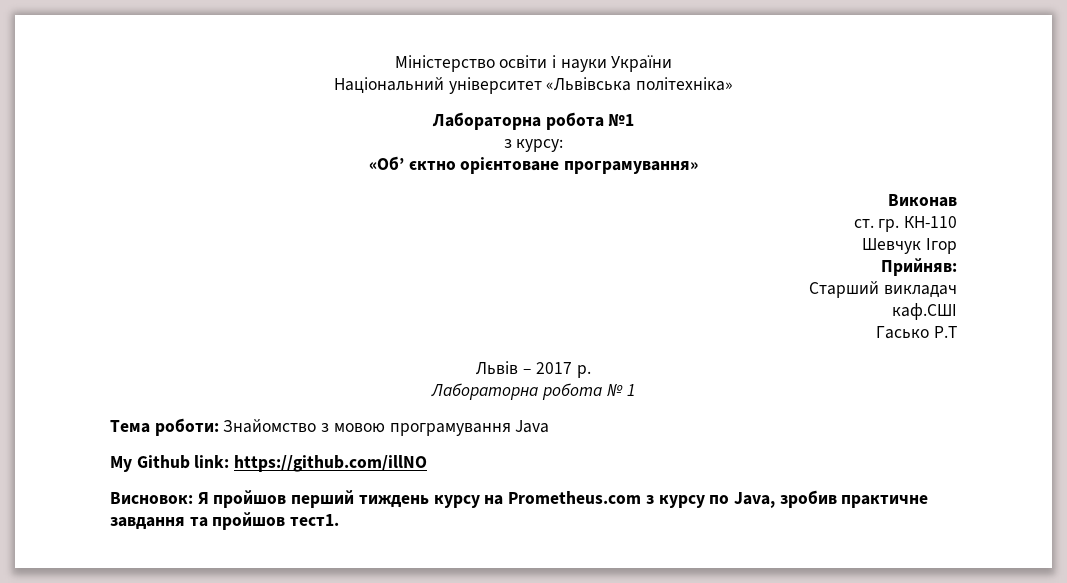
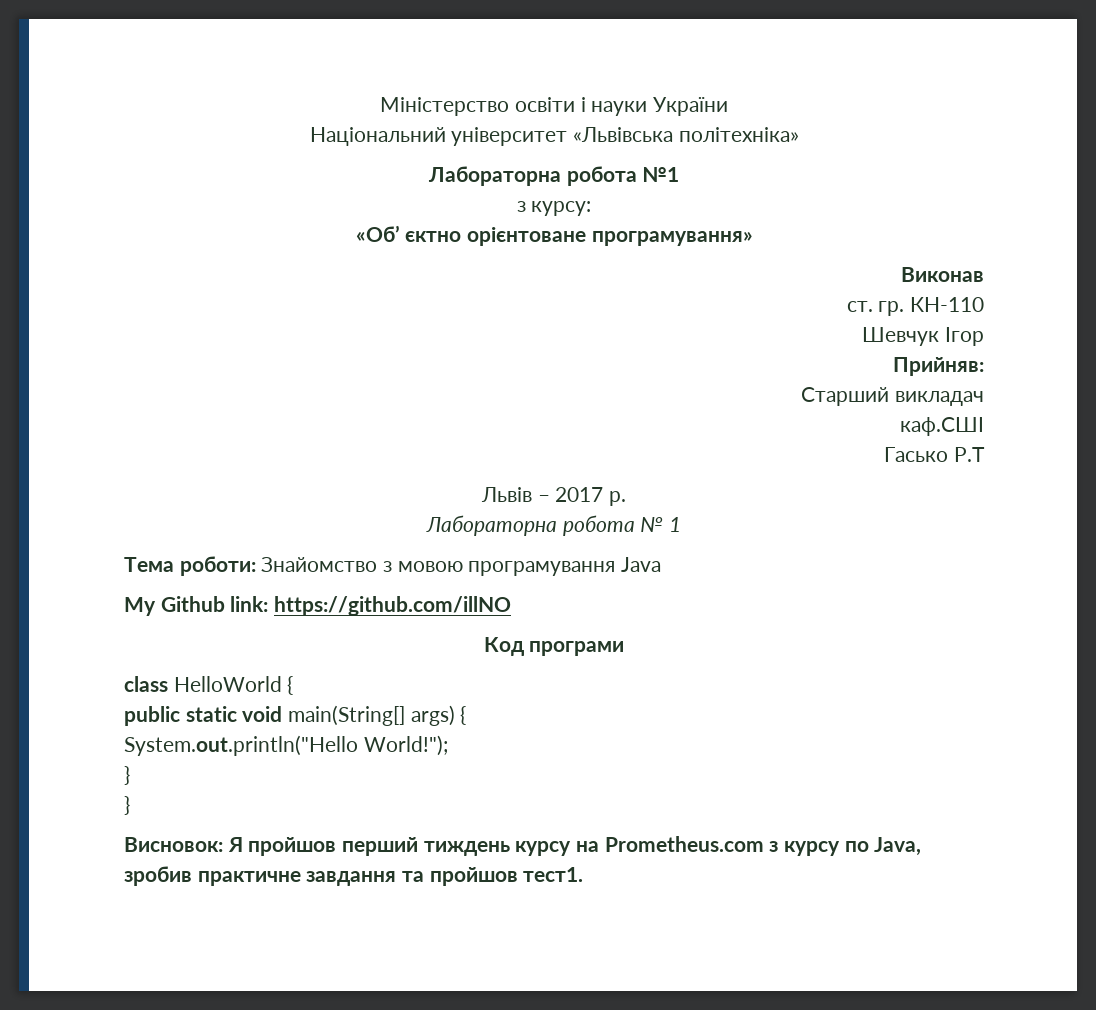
+ Код програми
+ class HelloWorld {
+ public static void main(String[] args) {
+ System.out.println("Hello World!");
+ }
+ }

